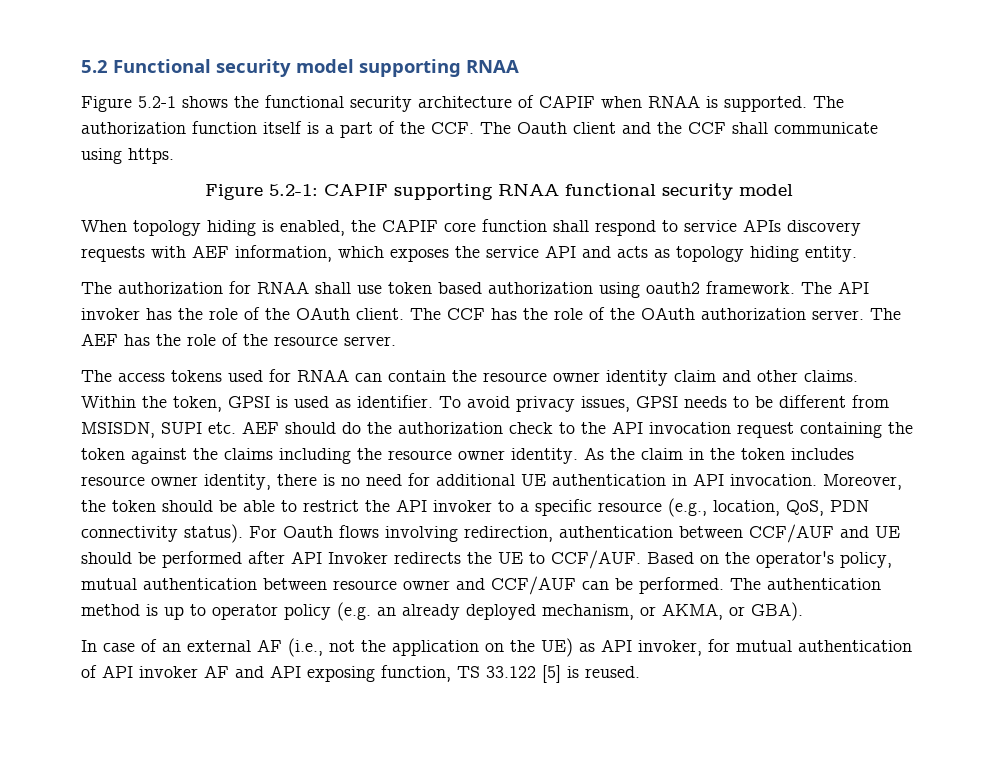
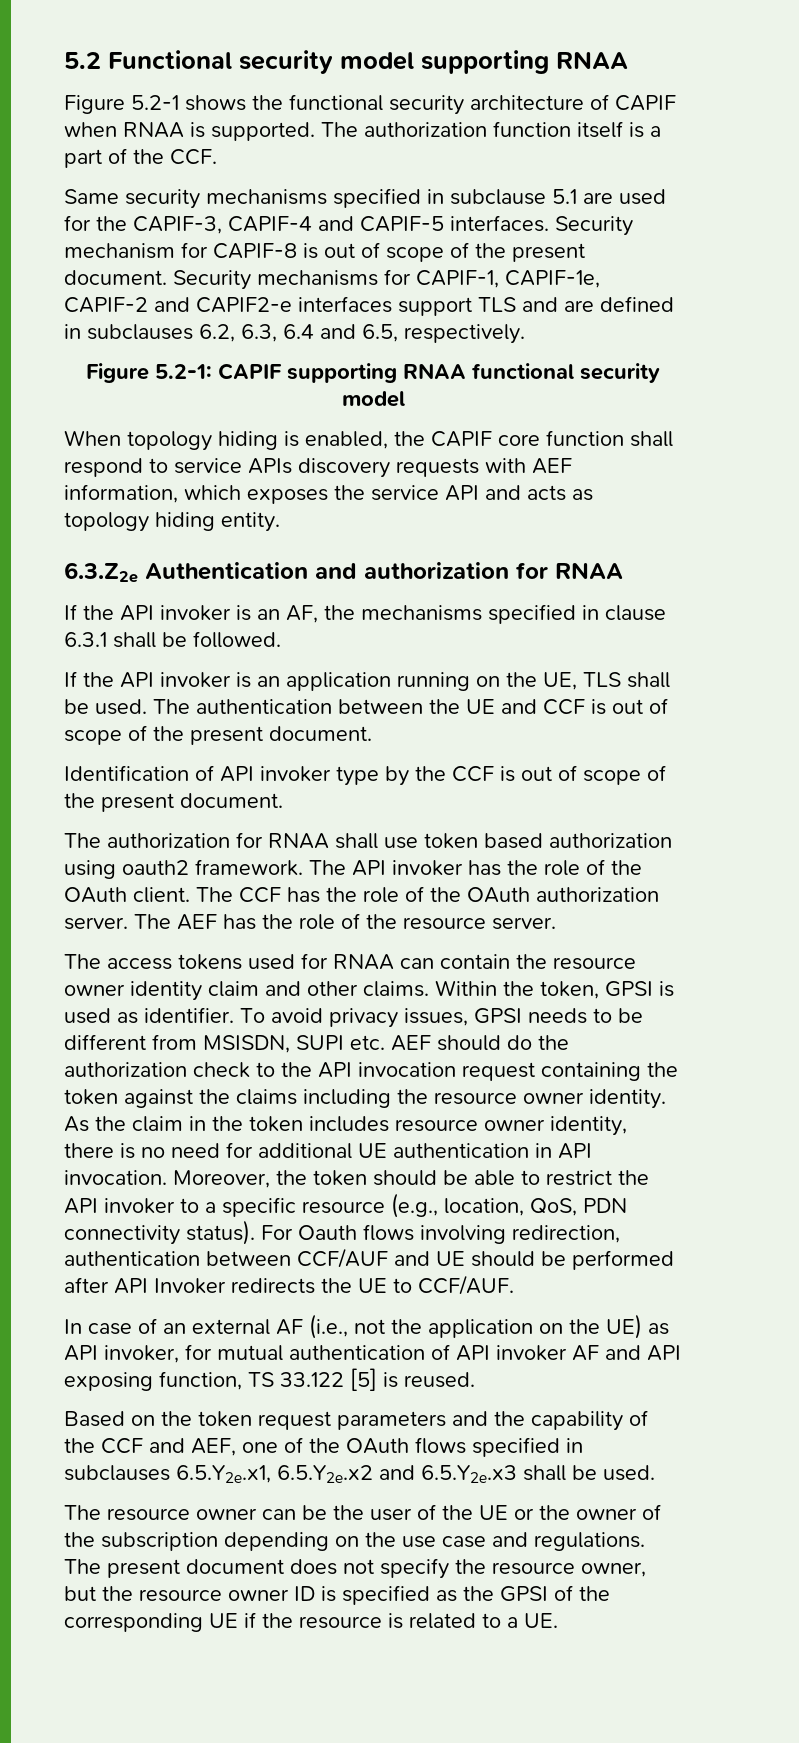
- The authorization function itself is a part of the CCF. The Oauth client and the CCF shall communicate using https.
+ The authorization function itself is a part of the CCF.
+ Same security mechanisms specified in subclause 5.1 are used for the CAPIF-3, CAPIF-4 and CAPIF-5 interfaces. Security mechanism for CAPIF-8 is out of scope of the present document. Security mechanisms for CAPIF-1, CAPIF-1e, CAPIF-2 and CAPIF2-e interfaces support TLS and are defined in subclauses 6.2, 6.3, 6.4 and 6.5, respectively.
+ 6.3.Z2e Authentication and authorization for RNAA
+ If the API invoker is an AF, the mechanisms specified in clause 6.3.1 shall be followed.
+ If the API invoker is an application running on the UE, TLS shall be used. The authentication between the UE and CCF is out of scope of the present document.
+ Identification of API invoker type by the CCF is out of scope of the present document.
- Based on the operator's policy, mutual authentication between resource owner and CCF/AUF can be performed. The authentication method is up to operator policy (e.g. an already deployed mechanism, or AKMA, or GBA).
+ Based on the token request parameters and the capability of the CCF and AEF, one of the OAuth flows specified in subclauses 6.5.Y2e.x1, 6.5.Y2e.x2 and 6.5.Y2e.x3 shall be used.
+ The resource owner can be the user of the UE or the owner of the subscription depending on the use case and regulations. The present document does not specify the resource owner, but the resource owner ID is specified as the GPSI of the corresponding UE if the resource is related to a UE.

